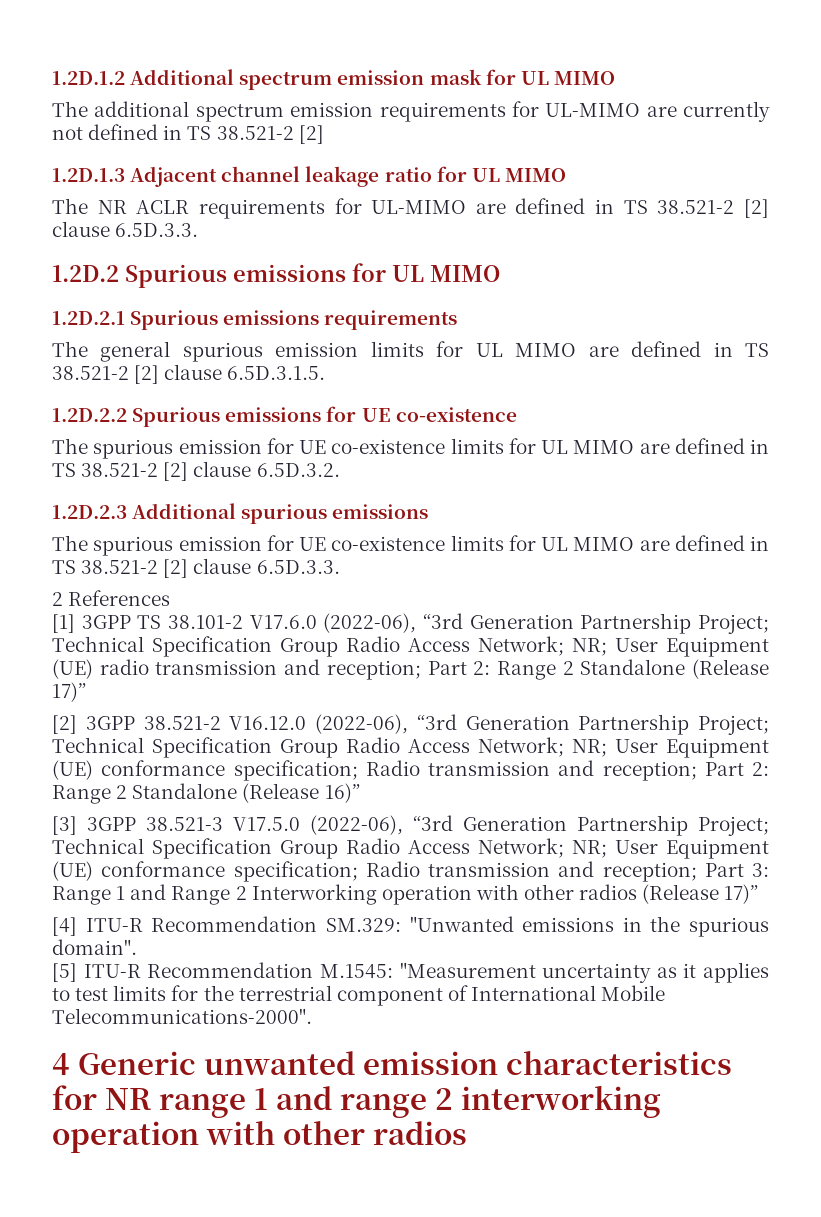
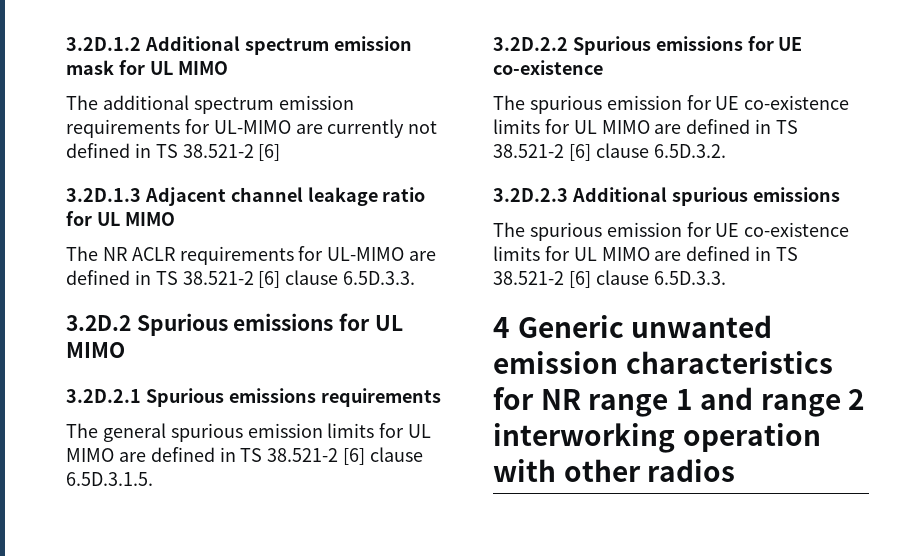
- 1.2D.1.2 Additional spectrum emission mask for UL MIMO
+ 3.2D.1.2 Additional spectrum emission mask for UL MIMO
- The additional spectrum emission requirements for UL-MIMO are currently not defined in TS 38.521-2 [2]
- 1.2D.1.3 Adjacent channel leakage ratio for UL MIMO
+ The additional spectrum emission requirements for UL-MIMO are currently not defined in TS 38.521-2 [6]
+ 3.2D.1.3 Adjacent channel leakage ratio for UL MIMO
- The NR ACLR requirements for UL-MIMO are defined in TS 38.521-2 [2] clause 6.5D.3.3.
- 1.2D.2 Spurious emissions for UL MIMO
+ The NR ACLR requirements for UL-MIMO are defined in TS 38.521-2 [6] clause 6.5D.3.3.
+ 3.2D.2 Spurious emissions for UL MIMO
- 1.2D.2.1 Spurious emissions requirements
+ 3.2D.2.1 Spurious emissions requirements
- The general spurious emission limits for UL MIMO are defined in TS 38.521-2 [2] clause 6.5D.3.1.5.
+ The general spurious emission limits for UL MIMO are defined in TS 38.521-2 [6] clause 6.5D.3.1.5.
- 1.2D.2.2 Spurious emissions for UE co-existence
+ 3.2D.2.2 Spurious emissions for UE co-existence
- The spurious emission for UE co-existence limits for UL MIMO are defined in TS 38.521-2 [2] clause 6.5D.3.2.
+ The spurious emission for UE co-existence limits for UL MIMO are defined in TS 38.521-2 [6] clause 6.5D.3.2.
- 1.2D.2.3 Additional spurious emissions
+ 3.2D.2.3 Additional spurious emissions
- The spurious emission for UE co-existence limits for UL MIMO are defined in TS 38.521-2 [2] clause 6.5D.3.3.
- 2 References
- [1] 3GPP TS 38.101-2 V17.6.0 (2022-06), “3rd Generation Partnership Project; Technical Specification Group Radio Access Network; NR; User Equipment (UE) radio transmission and reception; Part 2: Range 2 Standalone (Release 17)”
- [2] 3GPP 38.521-2 V16.12.0 (2022-06), “3rd Generation Partnership Project; Technical Specification Group Radio Access Network; NR; User Equipment (UE) conformance specification; Radio transmission and reception; Part 2: Range 2 Standalone (Release 16)”
- [3] 3GPP 38.521-3 V17.5.0 (2022-06), “3rd Generation Partnership Project; Technical Specification Group Radio Access Network; NR; User Equipment (UE) conformance specification; Radio transmission and reception; Part 3: Range 1 and Range 2 Interworking operation with other radios (Release 17)”
- [4] ITU-R Recommendation SM.329: "Unwanted emissions in the spurious domain".
- [5] ITU-R Recommendation M.1545: "Measurement uncertainty as it applies to test limits for the terrestrial component of International Mobile Telecommunications-2000".
+ The spurious emission for UE co-existence limits for UL MIMO are defined in TS 38.521-2 [6] clause 6.5D.3.3.

